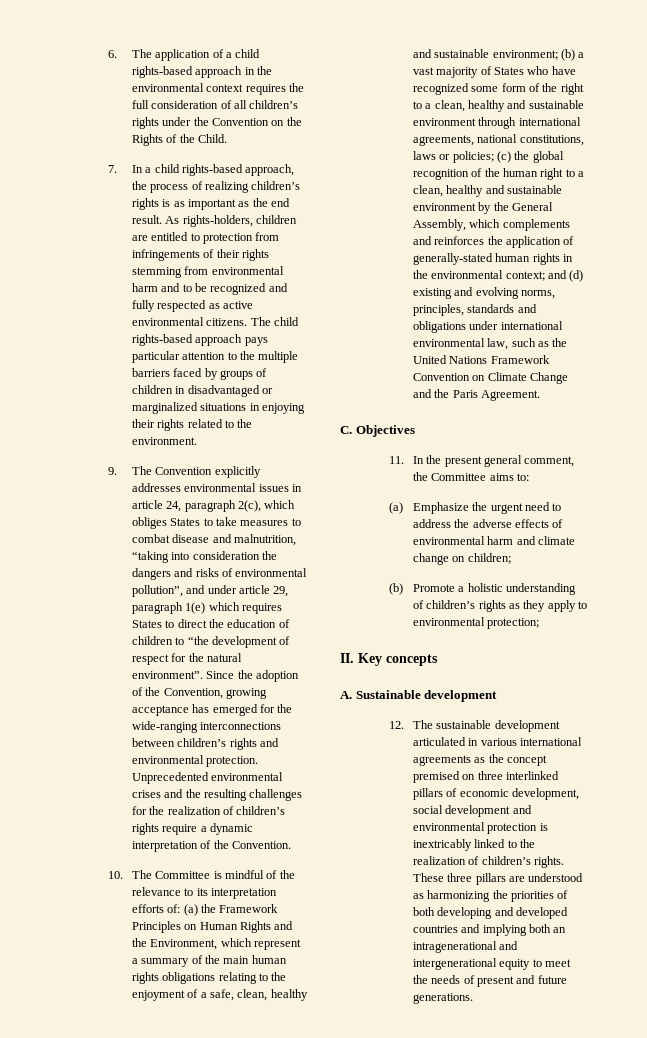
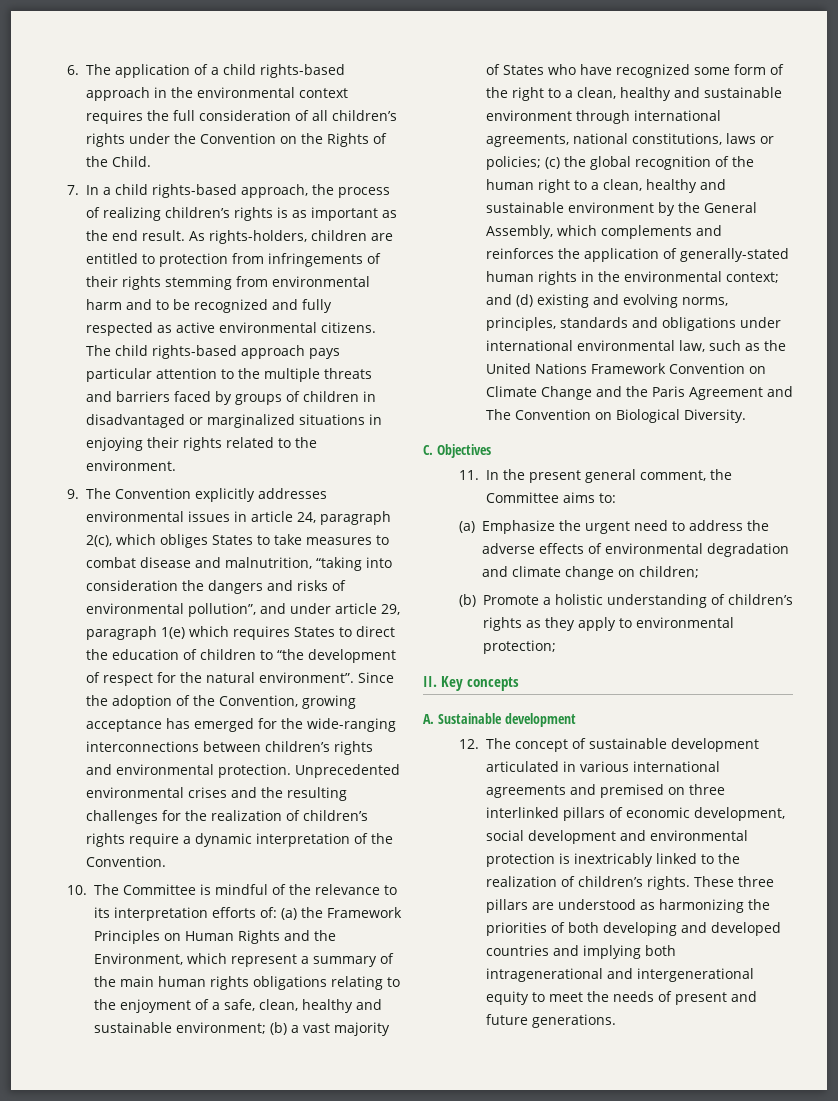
- The child rights-based approach pays particular attention to the multiple barriers faced by groups of children in disadvantaged or marginalized situations in enjoying their rights related to the environment.
+ The child rights-based approach pays particular attention to the multiple threats and barriers faced by groups of children in disadvantaged or marginalized situations in enjoying their rights related to the environment.
- and (d) existing and evolving norms, principles, standards and obligations under international environmental law, such as the United Nations Framework Convention on Climate Change and the Paris Agreement.
+ and (d) existing and evolving norms, principles, standards and obligations under international environmental law, such as the United Nations Framework Convention on Climate Change and the Paris Agreement and The Convention on Biological Diversity.
- (a) Emphasize the urgent need to address the adverse effects of environmental harm and climate change on children;
+ (a) Emphasize the urgent need to address the adverse effects of environmental degradation and climate change on children;
- 12. The sustainable development articulated in various international agreements as the concept premised on three interlinked pillars of economic development, social development and environmental protection is inextricably linked to the realization of children’s rights.
+ 12. The concept of sustainable development articulated in various international agreements and premised on three interlinked pillars of economic development, social development and environmental protection is inextricably linked to the realization of children’s rights.
- These three pillars are understood as harmonizing the priorities of both developing and developed countries and implying both an intragenerational and intergenerational equity to meet the needs of present and future generations.
+ These three pillars are understood as harmonizing the priorities of both developing and developed countries and implying both intragenerational and intergenerational equity to meet the needs of present and future generations.

